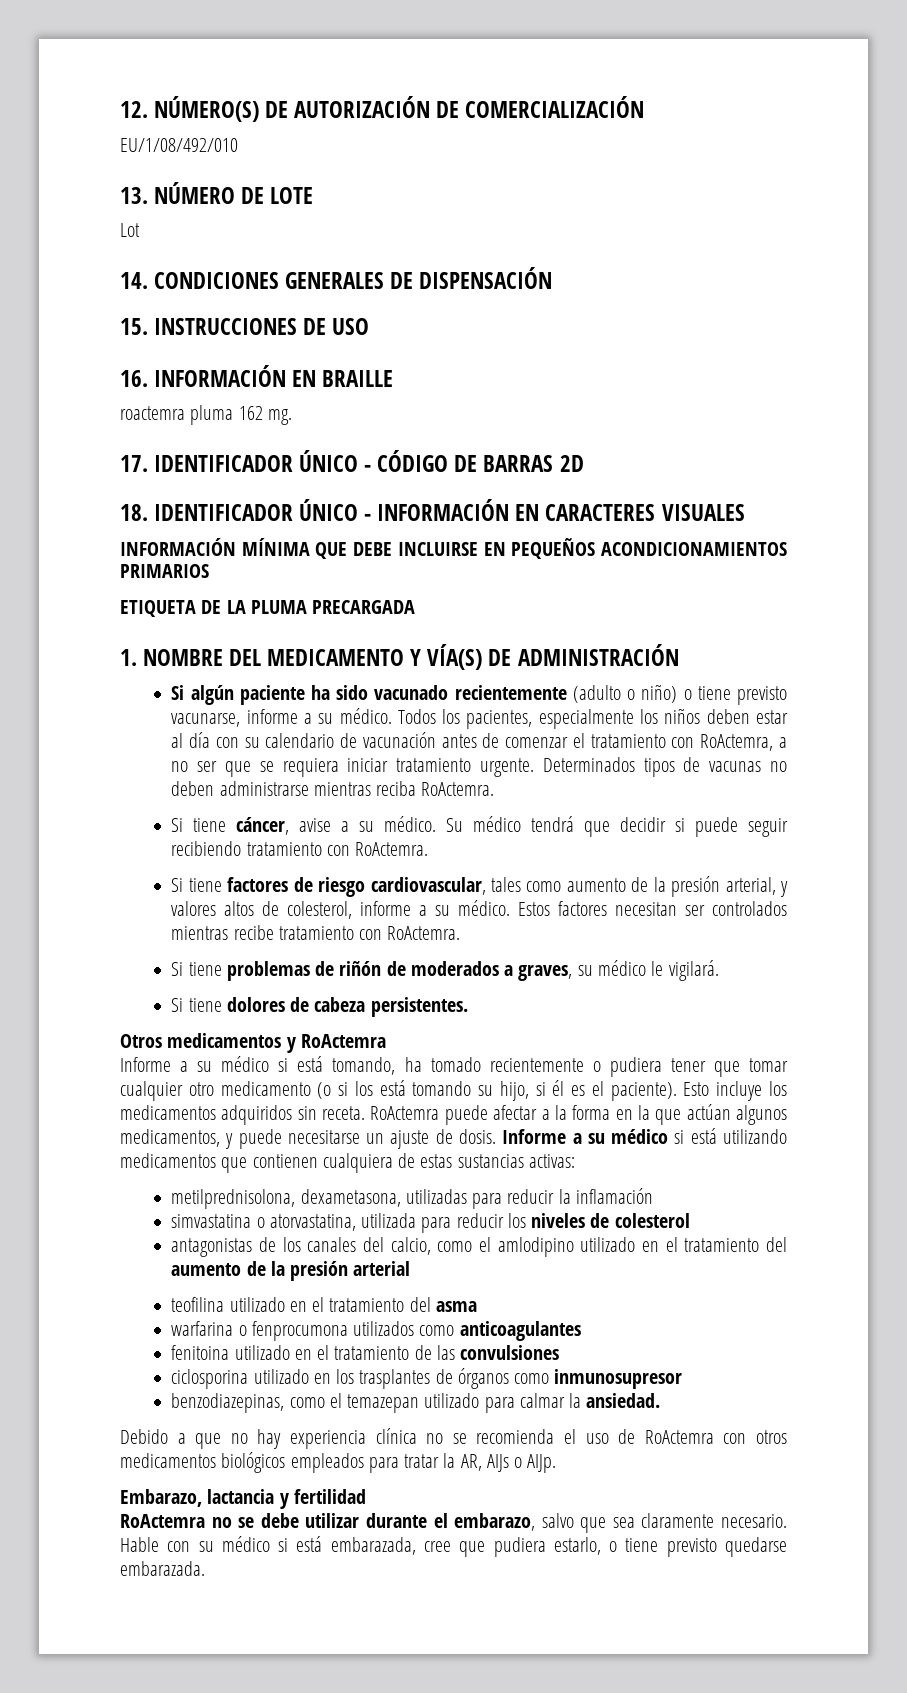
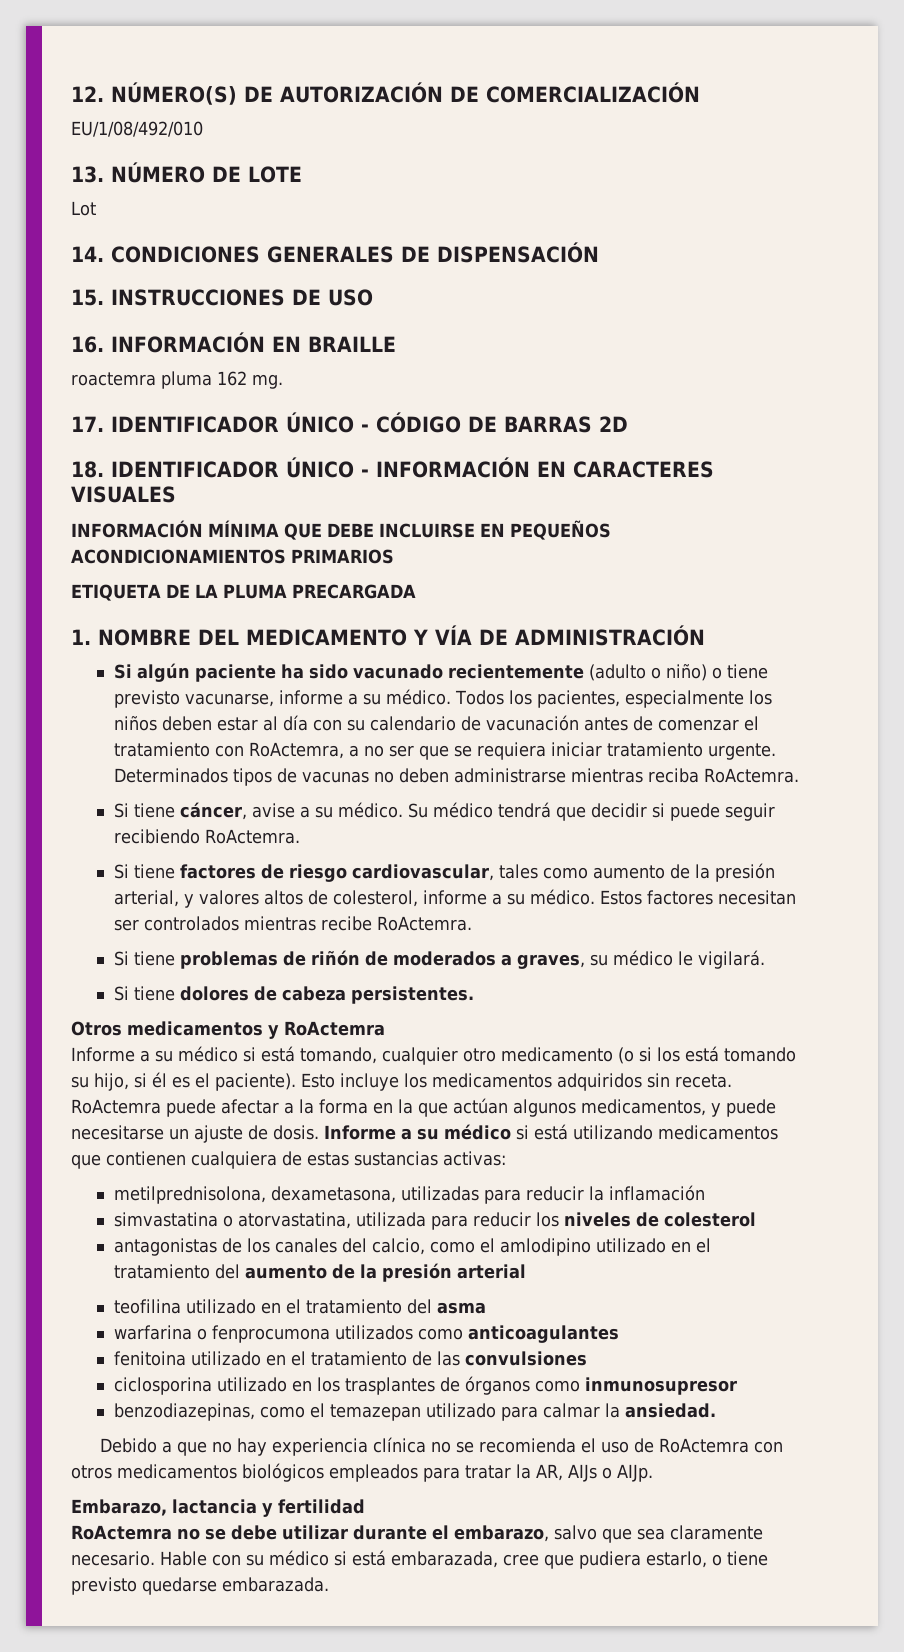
- 1. NOMBRE DEL MEDICAMENTO Y VÍA(S) DE ADMINISTRACIÓN
+ 1. NOMBRE DEL MEDICAMENTO Y VÍA DE ADMINISTRACIÓN
- Su médico tendrá que decidir si puede seguir recibiendo tratamiento con RoActemra.
+ Su médico tendrá que decidir si puede seguir recibiendo RoActemra.
- Estos factores necesitan ser controlados mientras recibe tratamiento con RoActemra.
+ Estos factores necesitan ser controlados mientras recibe RoActemra.
- Informe a su médico si está tomando, ha tomado recientemente o pudiera tener que tomar cualquier otro medicamento (o si los está tomando su hijo, si él es el paciente).
+ Informe a su médico si está tomando, cualquier otro medicamento (o si los está tomando su hijo, si él es el paciente).

